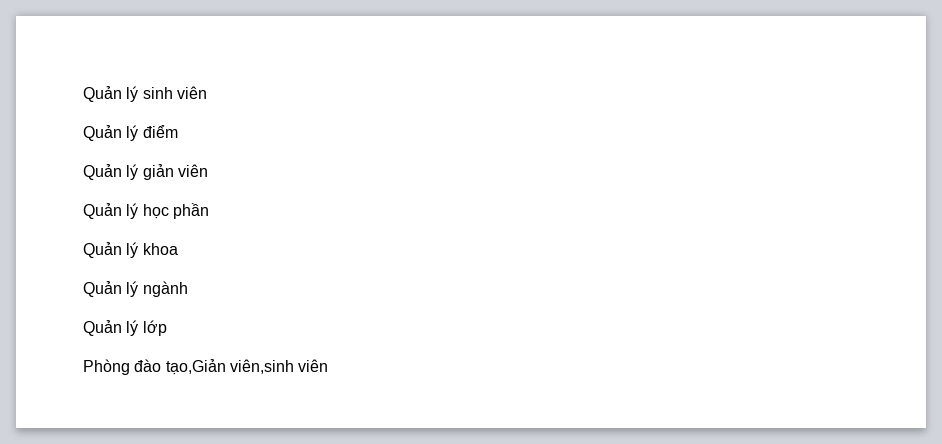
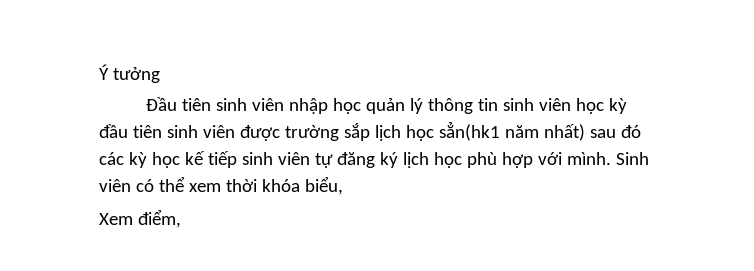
- Quản lý sinh viên
- Quản lý điểm
- Quản lý giản viên
- Quản lý học phần
- Quản lý khoa
- Quản lý ngành
- Quản lý lớp
- Phòng đào tạo,Giản viên,sinh viên
+ Ý tưởng
+ Đầu tiên sinh viên nhập học quản lý thông tin sinh viên học kỳ đầu tiên sinh viên được trường sắp lịch học sẳn(hk1 năm nhất) sau đó các kỳ học kế tiếp sinh viên tự đăng ký lịch học phù hợp với mình. Sinh viên có thể xem thời khóa biểu,
+ Xem điểm,

